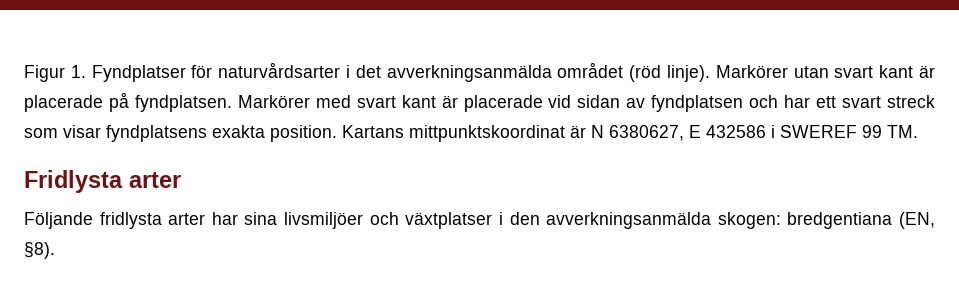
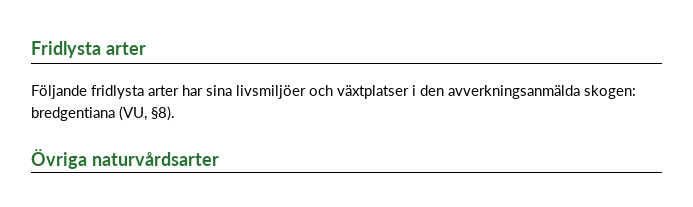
- Figur 1. Fyndplatser för naturvårdsarter i det avverkningsanmälda området (röd linje). Markörer utan svart kant är placerade på fyndplatsen. Markörer med svart kant är placerade vid sidan av fyndplatsen och har ett svart streck som visar fyndplatsens exakta position. Kartans mittpunktskoordinat är N 6380627, E 432586 i SWEREF 99 TM.
- Följande fridlysta arter har sina livsmiljöer och växtplatser i den avverkningsanmälda skogen: bredgentiana (EN, §8).
+ Följande fridlysta arter har sina livsmiljöer och växtplatser i den avverkningsanmälda skogen: bredgentiana (VU, §8).
+ Övriga naturvårdsarter

